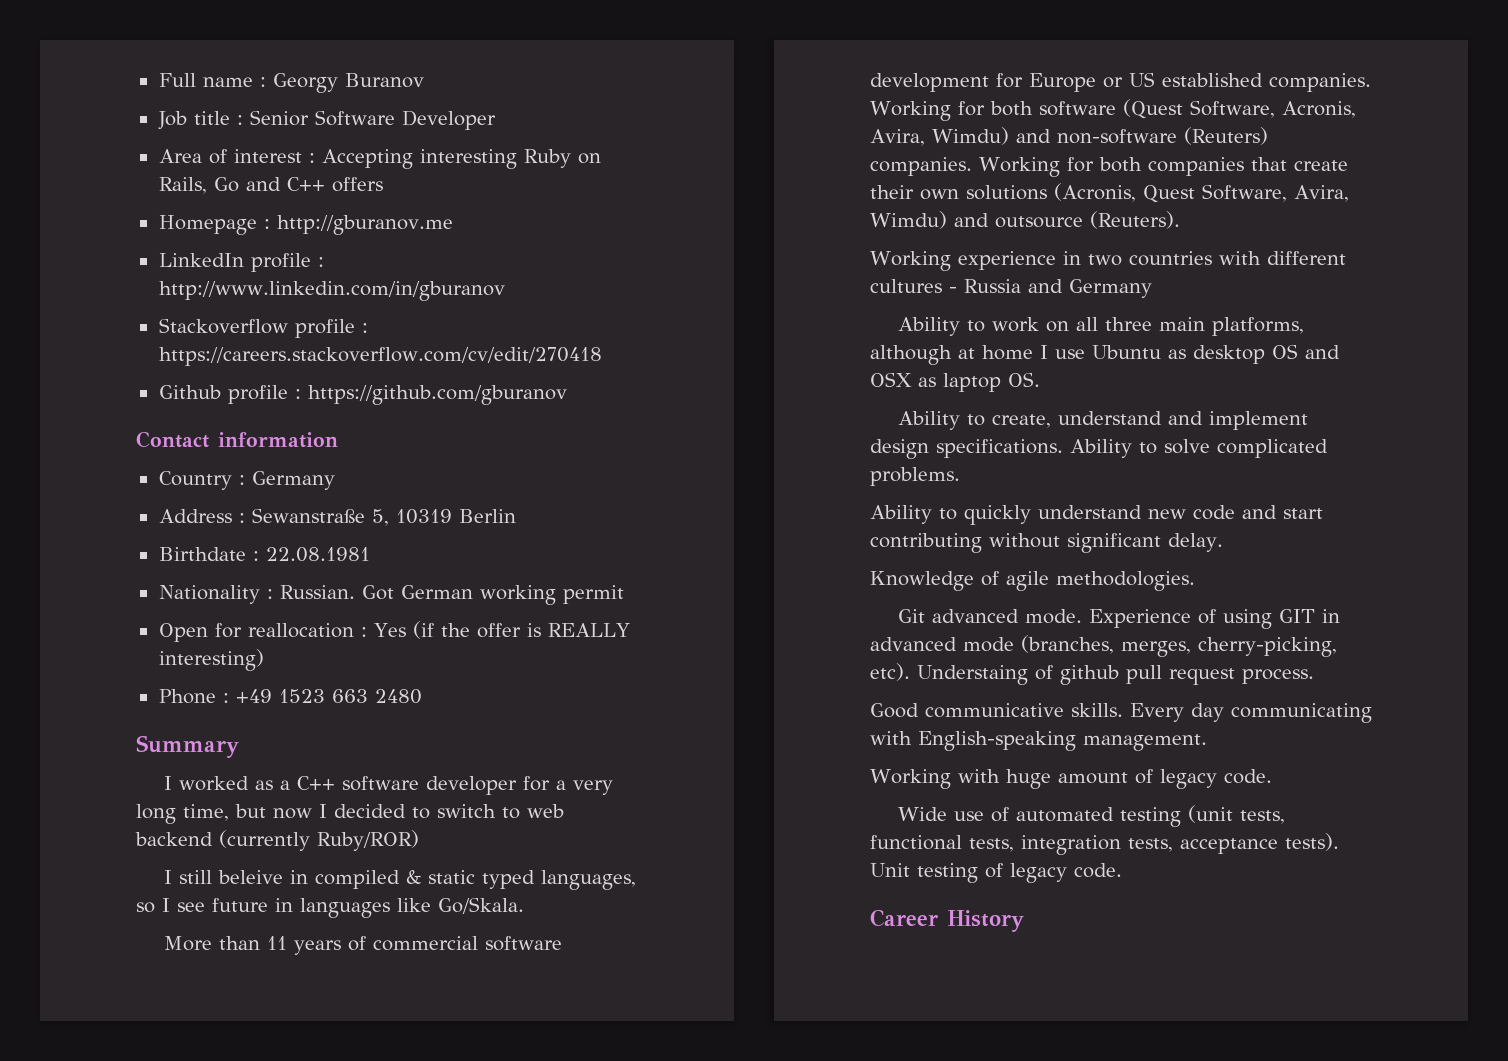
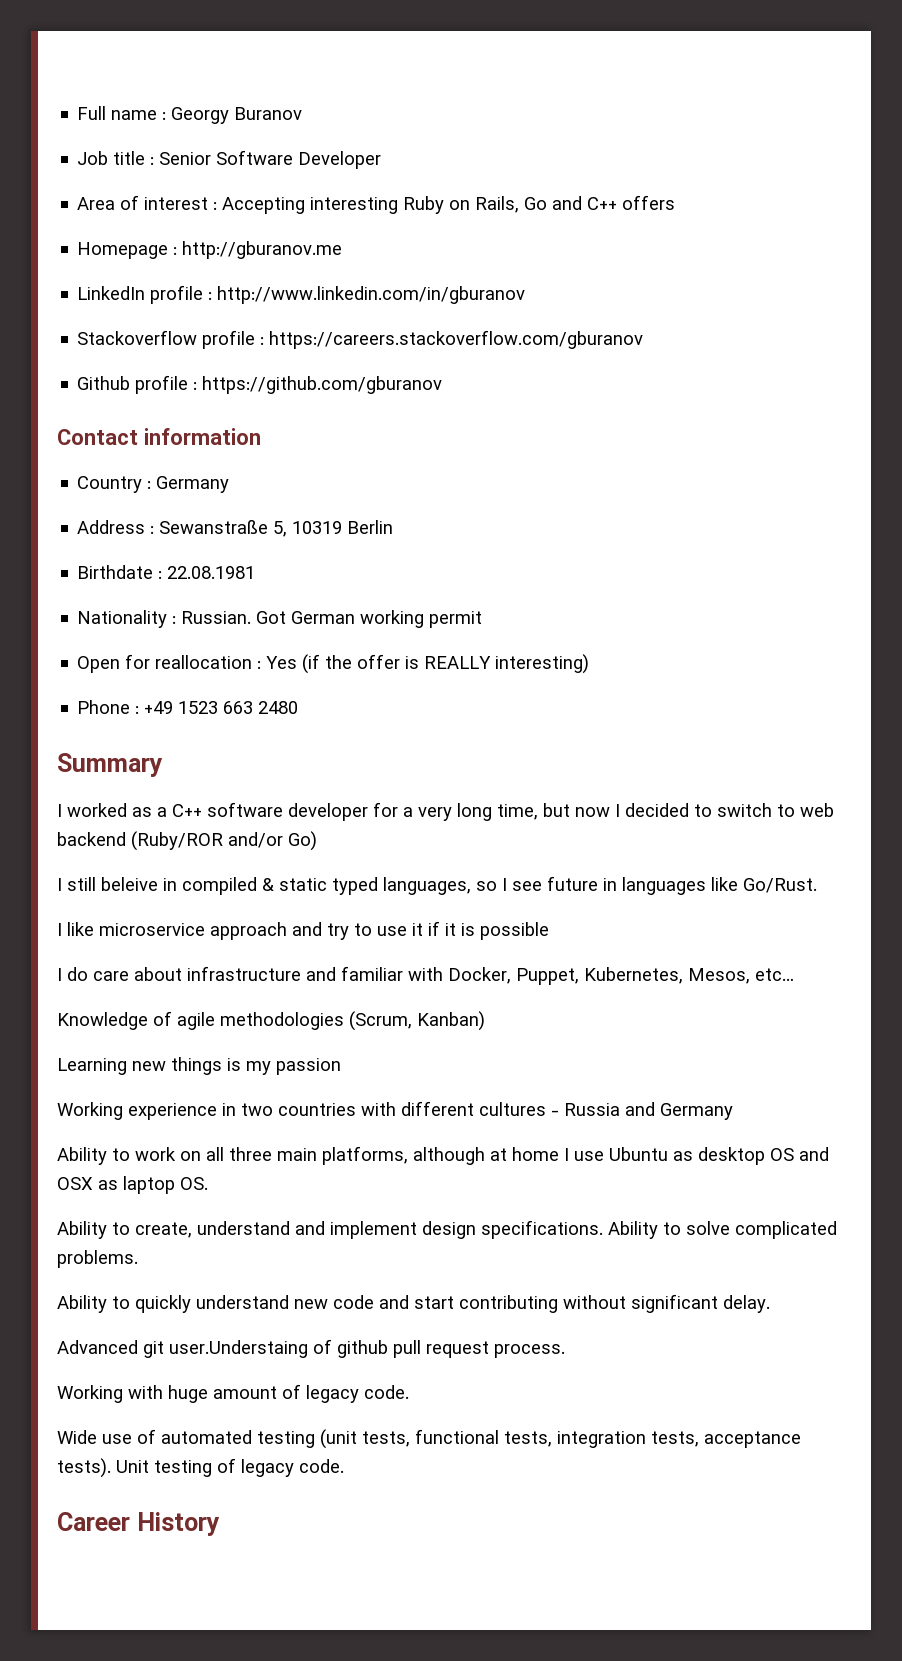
- Stackoverflow profile : https://careers.stackoverflow.com/cv/edit/270418
+ Stackoverflow profile : https://careers.stackoverflow.com/gburanov
- I worked as a C++ software developer for a very long time, but now I decided to switch to web backend (currently Ruby/ROR)
+ I worked as a C++ software developer for a very long time, but now I decided to switch to web backend (Ruby/ROR and/or Go)
- I still beleive in compiled & static typed languages, so I see future in languages like Go/Skala.
- More than 11 years of commercial software development for Europe or US established companies. Working for both software (Quest Software, Acronis, Avira, Wimdu) and non-software (Reuters) companies. Working for both companies that create their own solutions (Acronis, Quest Software, Avira, Wimdu) and outsource (Reuters).
+ I still beleive in compiled & static typed languages, so I see future in languages like Go/Rust.
+ I like microservice approach and try to use it if it is possible
+ I do care about infrastructure and familiar with Docker, Puppet, Kubernetes, Mesos, etc…
+ Knowledge of agile methodologies (Scrum, Kanban)
+ Learning new things is my passion
- Knowledge of agile methodologies.
- Git advanced mode. Experience of using GIT in advanced mode (branches, merges, cherry-picking, etc). Understaing of github pull request process.
+ Advanced git user.Understaing of github pull request process.
- Good communicative skills. Every day communicating with English-speaking management.

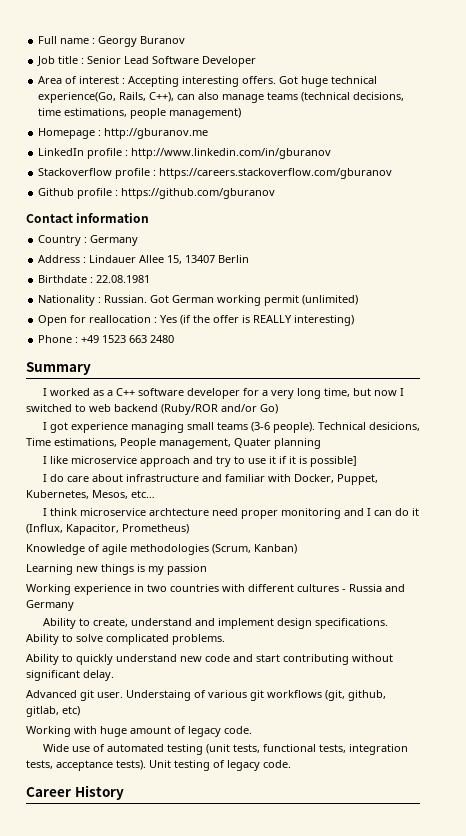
- Job title : Senior Software Developer
+ Job title : Senior Lead Software Developer
- Area of interest : Accepting interesting Ruby on Rails, Go and C++ offers
+ Area of interest : Accepting interesting offers. Got huge technical experience(Go, Rails, C++), can also manage teams (technical decisions, time estimations, people management)
- Address : Sewanstraße 5, 10319 Berlin
+ Address : Lindauer Allee 15, 13407 Berlin
- Got German working permit
+ Got German working permit (unlimited)
- I worked as a C++ software developer for a very long time, but now I decided to switch to web backend (Ruby/ROR and/or Go)
+ I worked as a C++ software developer for a very long time, but now I switched to web backend (Ruby/ROR and/or Go)
- I still beleive in compiled & static typed languages, so I see future in languages like Go/Rust.
+ I got experience managing small teams (3-6 people). Technical desicions, Time estimations, People management, Quater planning
- I like microservice approach and try to use it if it is possible
+ I like microservice approach and try to use it if it is possible]
+ I think microservice archtecture need proper monitoring and I can do it (Influx, Kapacitor, Prometheus)
- Ability to work on all three main platforms, although at home I use Ubuntu as desktop OS and OSX as laptop OS.
- Advanced git user.Understaing of github pull request process.
+ Advanced git user. Understaing of various git workflows (git, github, gitlab, etc)

